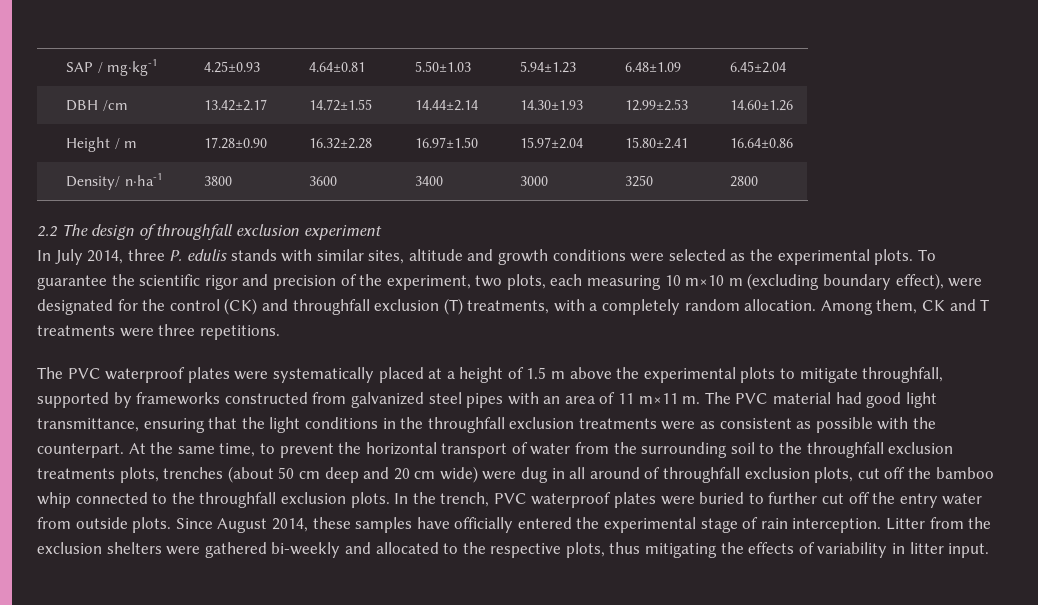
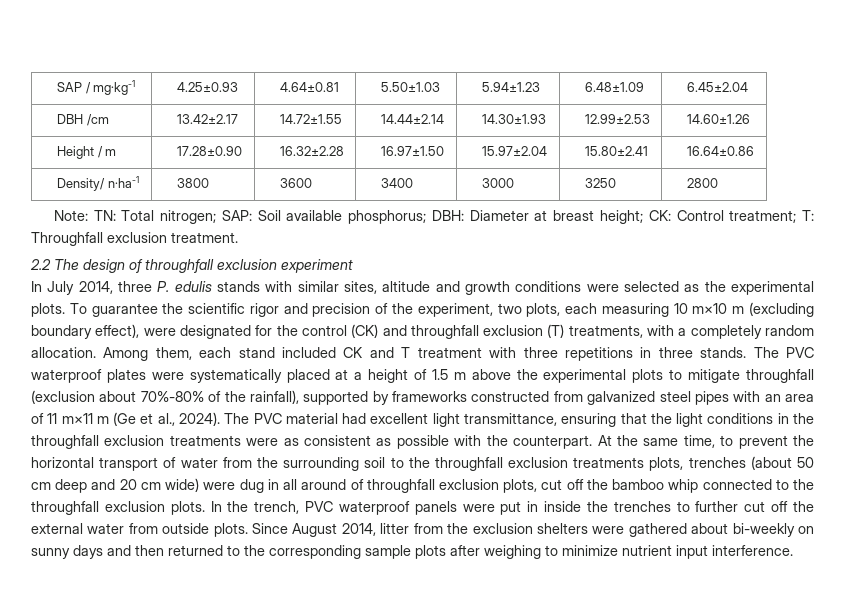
+ Note: TN: Total nitrogen; SAP: Soil available phosphorus; DBH: Diameter at breast height; CK: Control treatment; T: Throughfall exclusion treatment.
- Among them, CK and T treatments were three repetitions.
- The PVC waterproof plates were systematically placed at a height of 1.5 m above the experimental plots to mitigate throughfall, supported by frameworks constructed from galvanized steel pipes with an area of 11 m×11 m.
+ Among them, each stand included CK and T treatment with three repetitions in three stands. The PVC waterproof plates were systematically placed at a height of 1.5 m above the experimental plots to mitigate throughfall (exclusion about 70%-80% of the rainfall), supported by frameworks constructed from galvanized steel pipes with an area of 11 m×11 m (Ge et al., 2024).
- The PVC material had good light transmittance, ensuring that the light conditions in the throughfall exclusion treatments were as consistent as possible with the counterpart.
+ The PVC material had excellent light transmittance, ensuring that the light conditions in the throughfall exclusion treatments were as consistent as possible with the counterpart.
- In the trench, PVC waterproof plates were buried to further cut off the entry water from outside plots.
+ In the trench, PVC waterproof panels were put in inside the trenches to further cut off the external water from outside plots.
- Since August 2014, these samples have officially entered the experimental stage of rain interception. Litter from the exclusion shelters were gathered bi-weekly and allocated to the respective plots, thus mitigating the effects of variability in litter input.
+ Since August 2014, litter from the exclusion shelters were gathered about bi-weekly on sunny days and then returned to the corresponding sample plots after weighing to minimize nutrient input interference.

